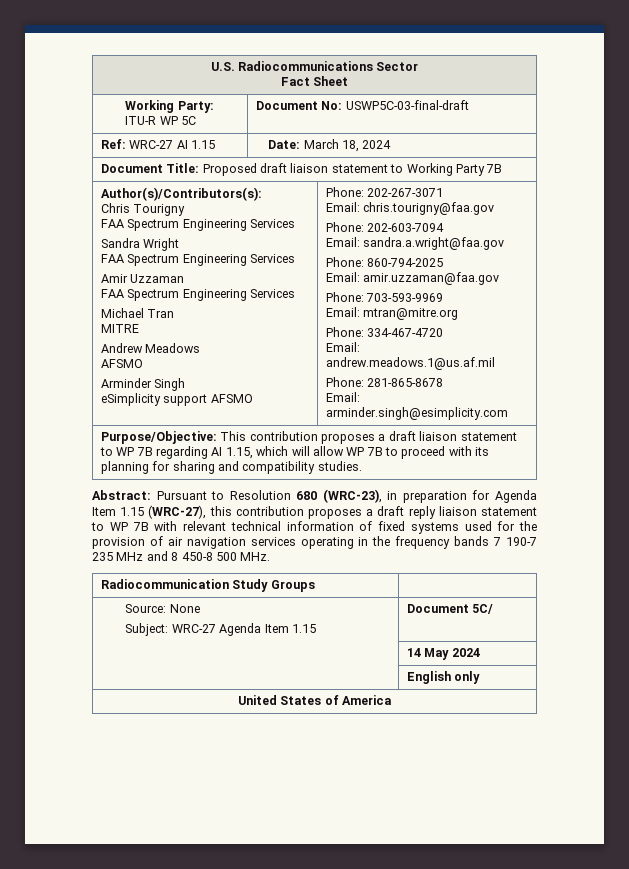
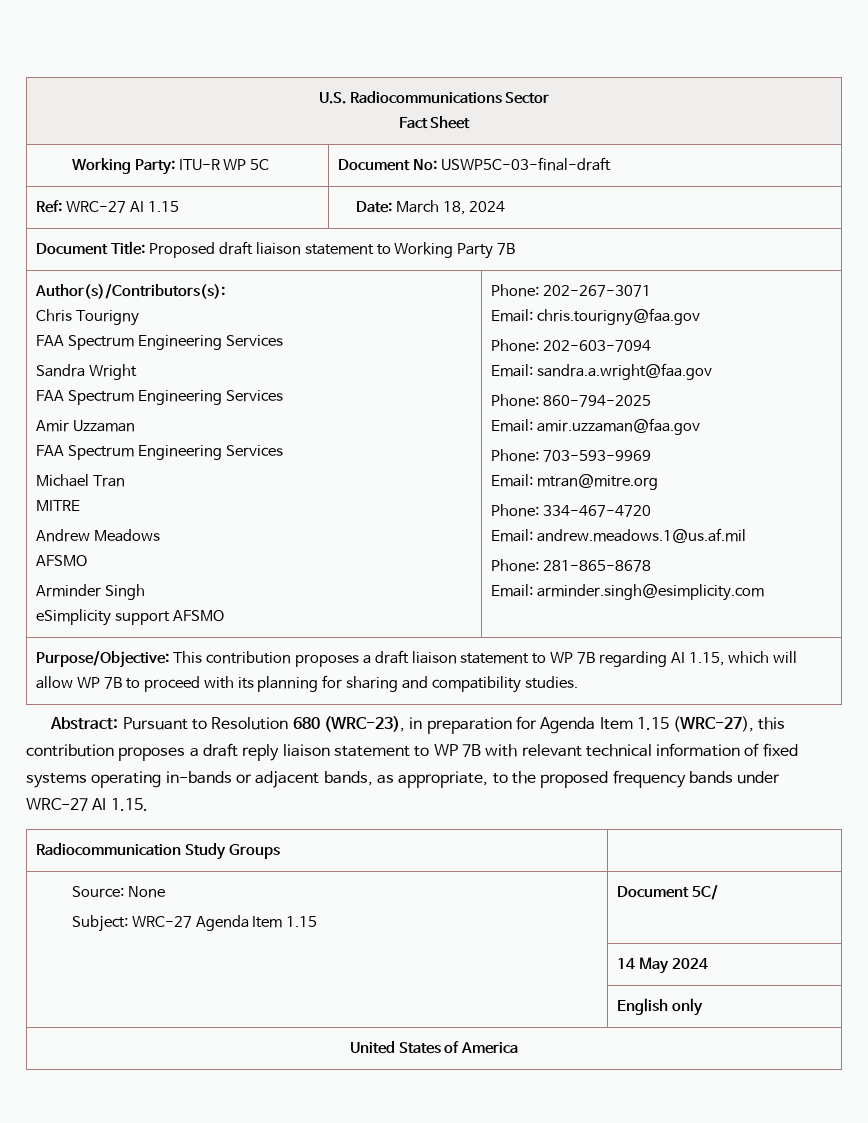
- Abstract: Pursuant to Resolution 680 (WRC-23), in preparation for Agenda Item 1.15 (WRC-27), this contribution proposes a draft reply liaison statement to WP 7B with relevant technical information of fixed systems used for the provision of air navigation services operating in the frequency bands 7 190-7 235 MHz and 8 450-8 500 MHz.
+ Abstract: Pursuant to Resolution 680 (WRC-23), in preparation for Agenda Item 1.15 (WRC-27), this contribution proposes a draft reply liaison statement to WP 7B with relevant technical information of fixed systems operating in-bands or adjacent bands, as appropriate, to the proposed frequency bands under WRC-27 AI 1.15.

